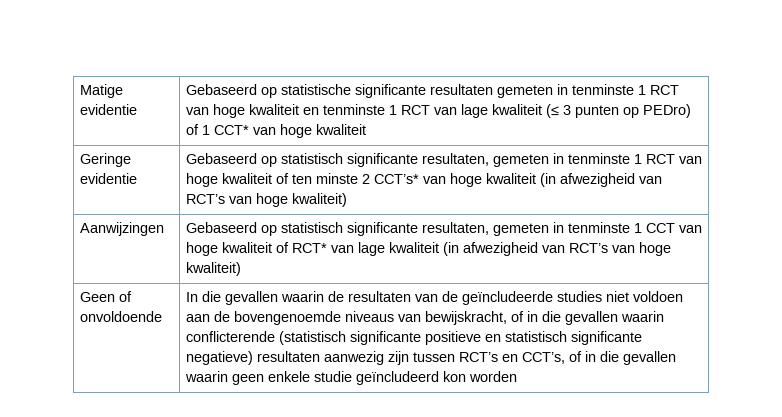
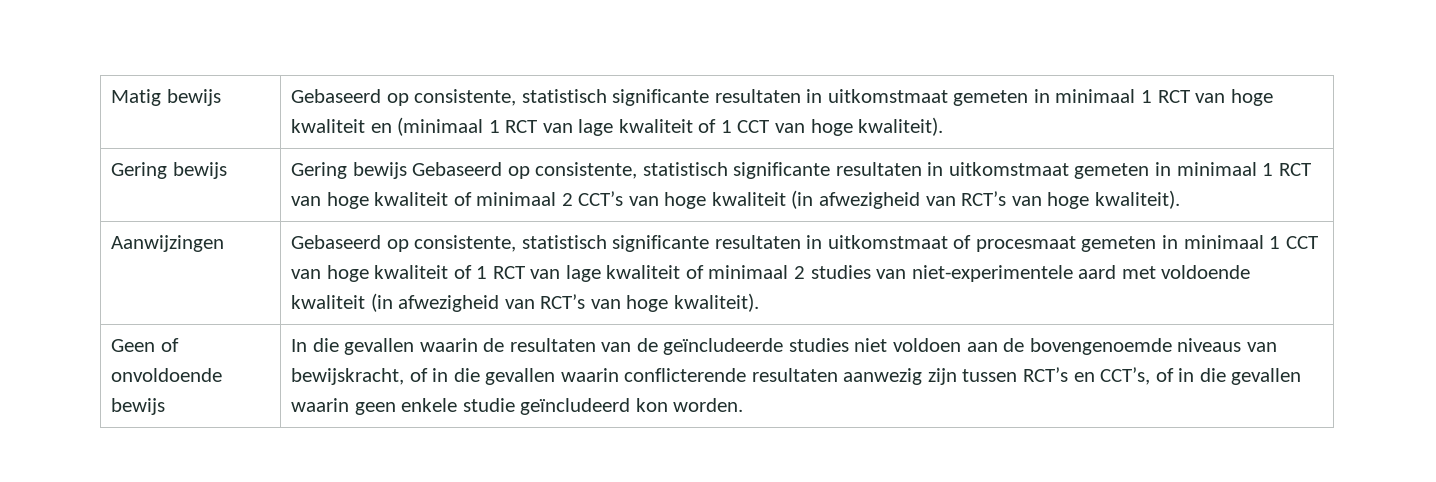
- Matige evidentie | Gebaseerd op statistische significante resultaten gemeten in tenminste 1 RCT van hoge kwaliteit en tenminste 1 RCT van lage kwaliteit (≤ 3 punten op PEDro) of 1 CCT* van hoge kwaliteit
- Geringe evidentie | Gebaseerd op statistisch significante resultaten, gemeten in tenminste 1 RCT van hoge kwaliteit of ten minste 2 CCT’s* van hoge kwaliteit (in afwezigheid van RCT’s van hoge kwaliteit)
+ Matig bewijs | Gebaseerd op consistente, statistisch significante resultaten in uitkomstmaat gemeten in minimaal 1 RCT van hoge kwaliteit en (minimaal 1 RCT van lage kwaliteit of 1 CCT van hoge kwaliteit).
+ Gering bewijs | Gering bewijs Gebaseerd op consistente, statistisch significante resultaten in uitkomstmaat gemeten in minimaal 1 RCT van hoge kwaliteit of minimaal 2 CCT’s van hoge kwaliteit (in afwezigheid van RCT’s van hoge kwaliteit).
- Gebaseerd op statistisch significante resultaten, gemeten in tenminste 1 CCT van hoge kwaliteit of RCT* van lage kwaliteit (in afwezigheid van RCT’s van hoge kwaliteit)
+ Gebaseerd op consistente, statistisch significante resultaten in uitkomstmaat of procesmaat gemeten in minimaal 1 CCT van hoge kwaliteit of 1 RCT van lage kwaliteit of minimaal 2 studies van niet-experimentele aard met voldoende kwaliteit (in afwezigheid van RCT’s van hoge kwaliteit).
- Geen of onvoldoende
+ Geen of onvoldoende bewijs
- In die gevallen waarin de resultaten van de geïncludeerde studies niet voldoen aan de bovengenoemde niveaus van bewijskracht, of in die gevallen waarin conflicterende (statistisch significante positieve en statistisch significante negatieve) resultaten aanwezig zijn tussen RCT’s en CCT’s, of in die gevallen waarin geen enkele studie geïncludeerd kon worden
+ In die gevallen waarin de resultaten van de geïncludeerde studies niet voldoen aan de bovengenoemde niveaus van bewijskracht, of in die gevallen waarin conflicterende resultaten aanwezig zijn tussen RCT’s en CCT’s, of in die gevallen waarin geen enkele studie geïncludeerd kon worden.

